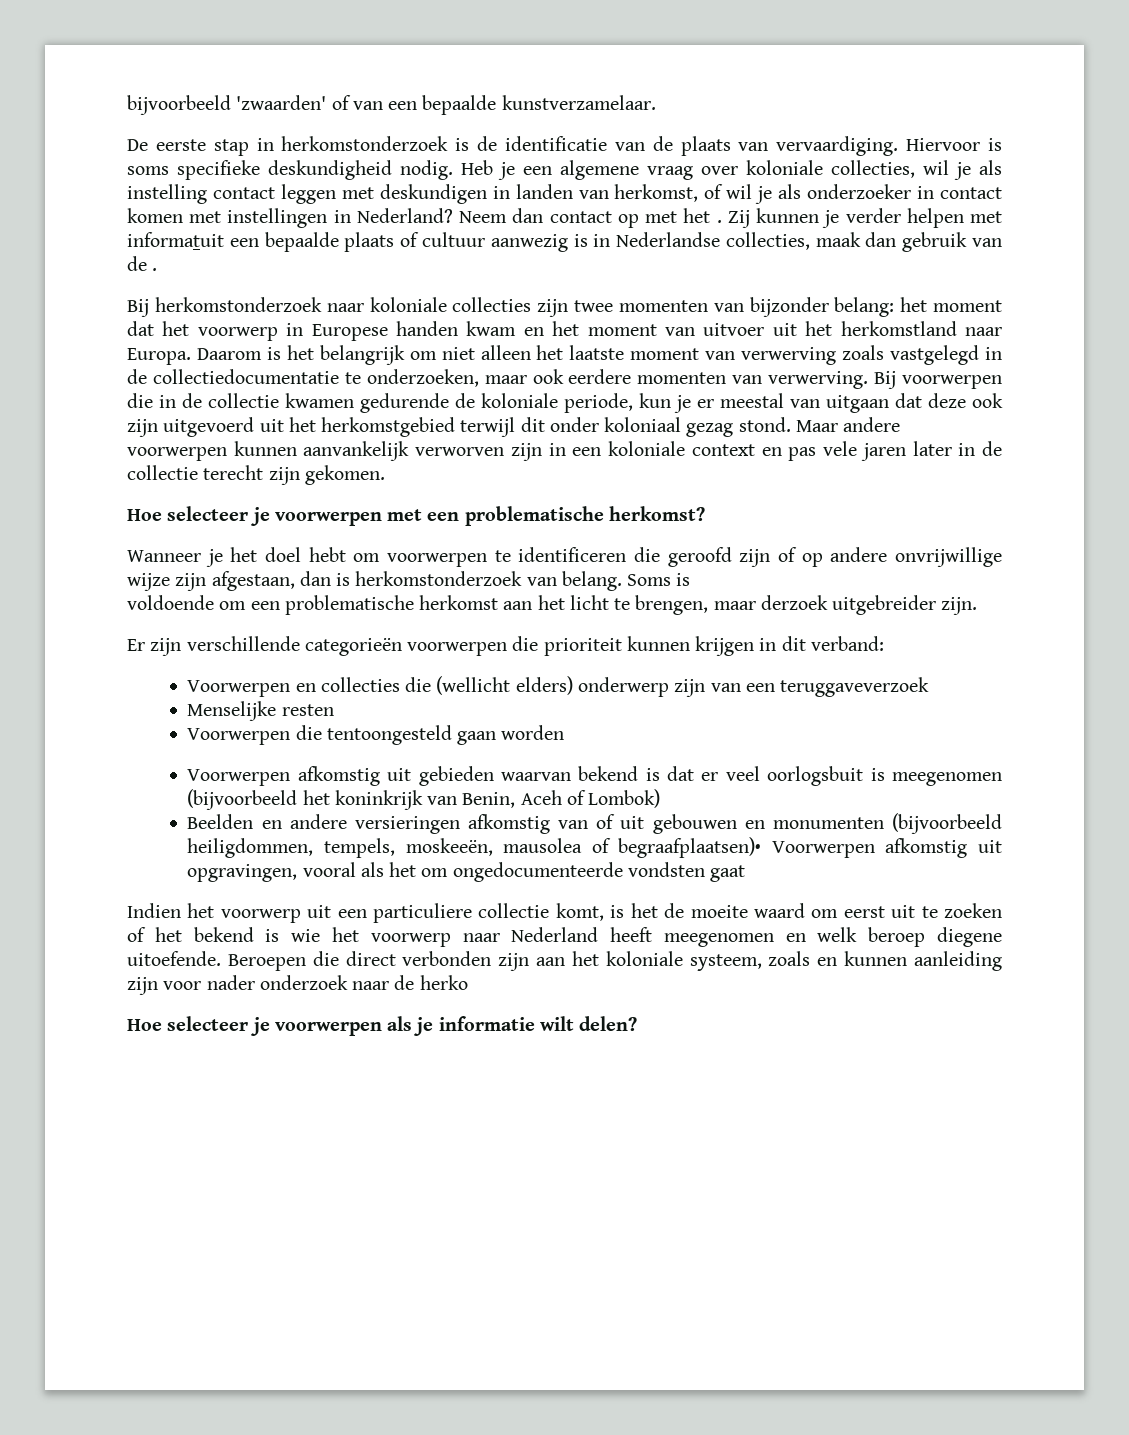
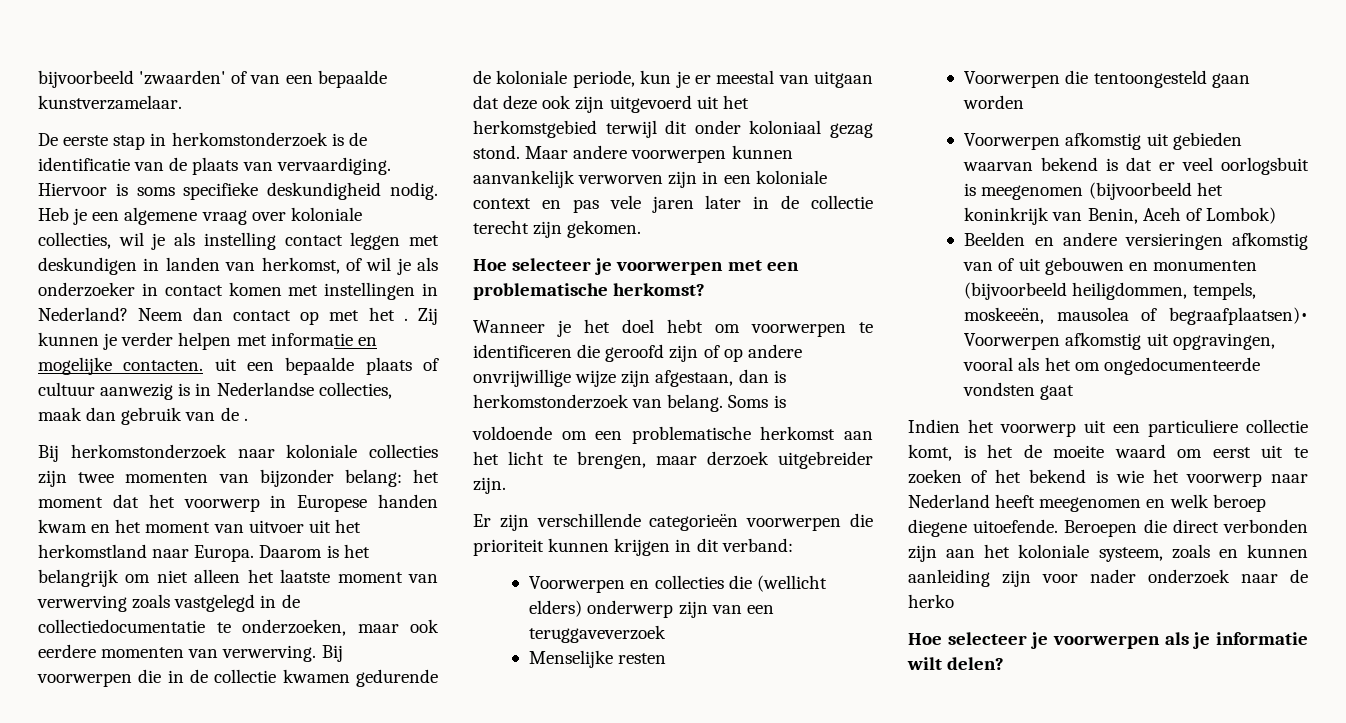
- Zij kunnen je verder helpen met informatuit een bepaalde plaats of cultuur aanwezig is in Nederlandse collecties, maak dan gebruik van de .
+ Zij kunnen je verder helpen met informatie en mogelijke contacten. uit een bepaalde plaats of cultuur aanwezig is in Nederlandse collecties, maak dan gebruik van de .

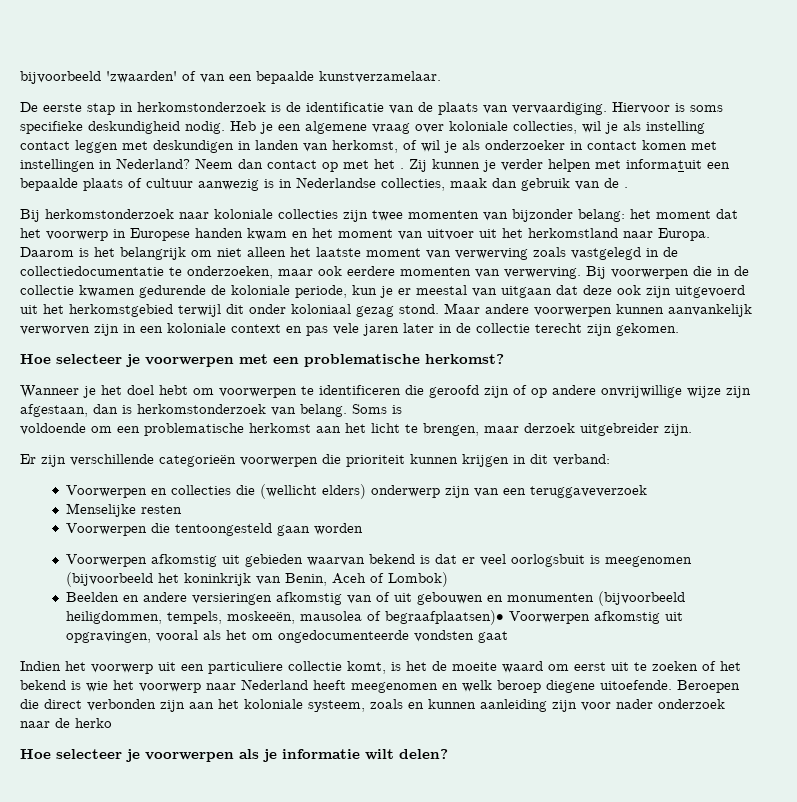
- Zij kunnen je verder helpen met informatie en mogelijke contacten. uit een bepaalde plaats of cultuur aanwezig is in Nederlandse collecties, maak dan gebruik van de .
+ Zij kunnen je verder helpen met informatuit een bepaalde plaats of cultuur aanwezig is in Nederlandse collecties, maak dan gebruik van de .

